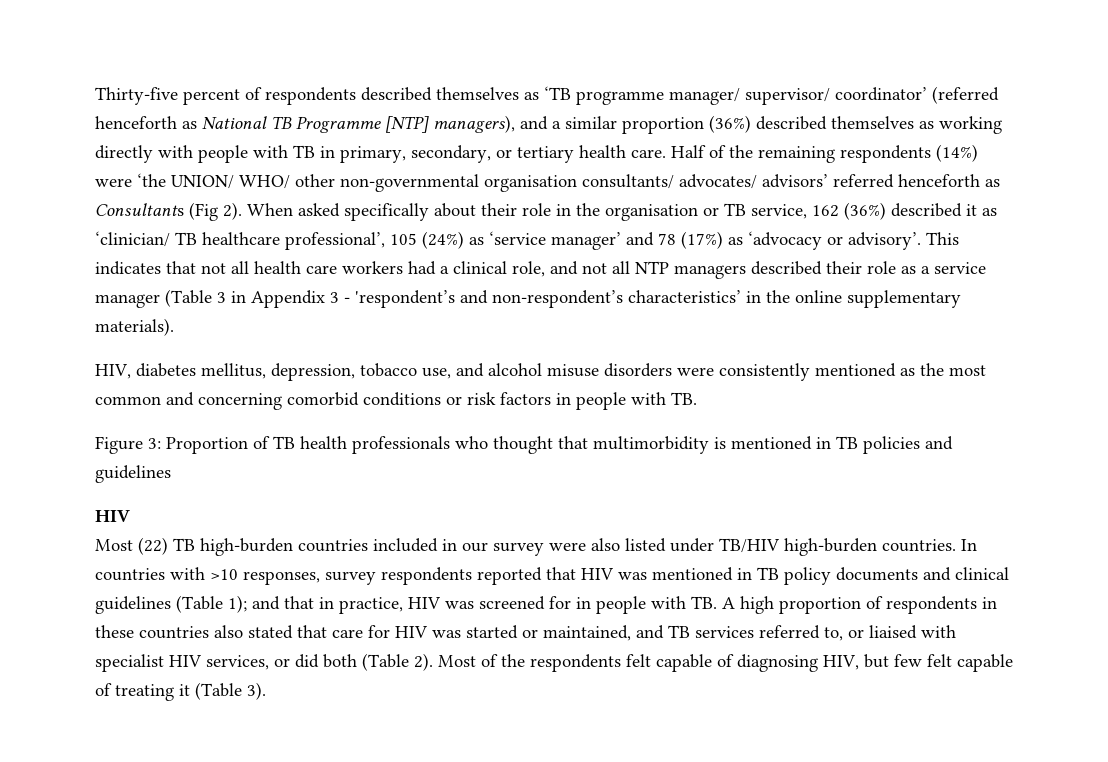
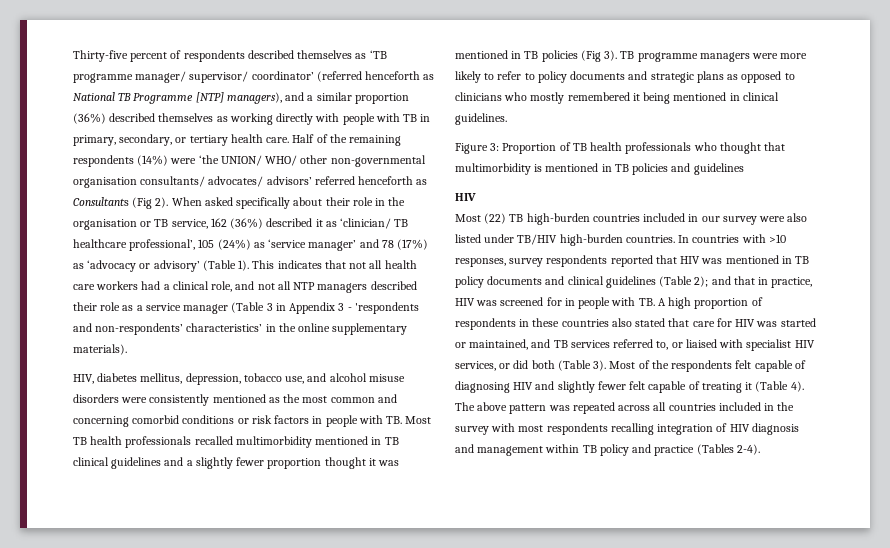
- When asked specifically about their role in the organisation or TB service, 162 (36%) described it as ‘clinician/ TB healthcare professional’, 105 (24%) as ‘service manager’ and 78 (17%) as ‘advocacy or advisory’.
+ When asked specifically about their role in the organisation or TB service, 162 (36%) described it as ‘clinician/ TB healthcare professional’, 105 (24%) as ‘service manager’ and 78 (17%) as ‘advocacy or advisory’ (Table 1).
- This indicates that not all health care workers had a clinical role, and not all NTP managers described their role as a service manager (Table 3 in Appendix 3 - 'respondent’s and non-respondent’s characteristics’ in the online supplementary materials).
+ This indicates that not all health care workers had a clinical role, and not all NTP managers described their role as a service manager (Table 3 in Appendix 3 - 'respondents and non-respondents’ characteristics’ in the online supplementary materials).
- HIV, diabetes mellitus, depression, tobacco use, and alcohol misuse disorders were consistently mentioned as the most common and concerning comorbid conditions or risk factors in people with TB.
+ HIV, diabetes mellitus, depression, tobacco use, and alcohol misuse disorders were consistently mentioned as the most common and concerning comorbid conditions or risk factors in people with TB. Most TB health professionals recalled multimorbidity mentioned in TB clinical guidelines and a slightly fewer proportion thought it was mentioned in TB policies (Fig 3). TB programme managers were more likely to refer to policy documents and strategic plans as opposed to clinicians who mostly remembered it being mentioned in clinical guidelines.
- In countries with >10 responses, survey respondents reported that HIV was mentioned in TB policy documents and clinical guidelines (Table 1);
+ In countries with >10 responses, survey respondents reported that HIV was mentioned in TB policy documents and clinical guidelines (Table 2);
- and that in practice, HIV was screened for in people with TB. A high proportion of respondents in these countries also stated that care for HIV was started or maintained, and TB services referred to, or liaised with specialist HIV services, or did both (Table 2).
+ and that in practice, HIV was screened for in people with TB. A high proportion of respondents in these countries also stated that care for HIV was started or maintained, and TB services referred to, or liaised with specialist HIV services, or did both (Table 3).
- Most of the respondents felt capable of diagnosing HIV, but few felt capable of treating it (Table 3).
+ Most of the respondents felt capable of diagnosing HIV and slightly fewer felt capable of treating it (Table 4). The above pattern was repeated across all countries included in the survey with most respondents recalling integration of HIV diagnosis and management within TB policy and practice (Tables 2-4).

